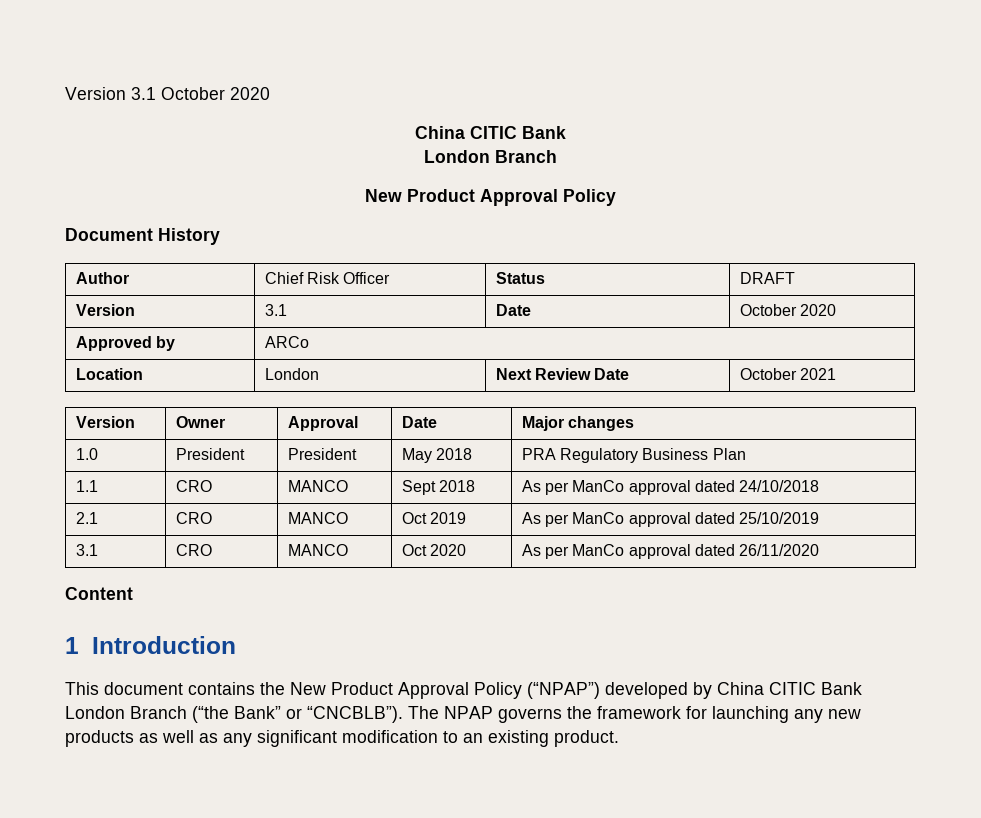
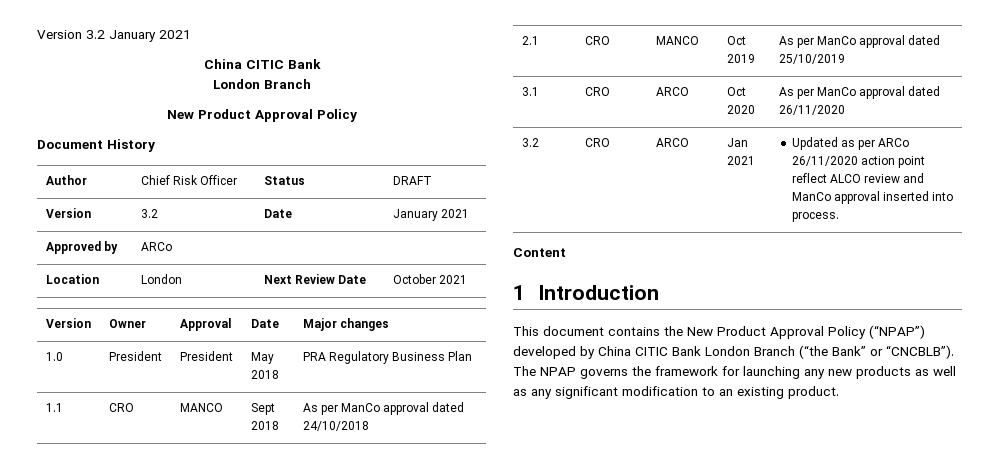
- Version 3.1 October 2020
+ Version 3.2 January 2021
- Version | 3.1 | Date | October 2020
+ Version | 3.2 | Date | January 2021
- 3.1 | CRO | MANCO | Oct 2020 | As per ManCo approval dated 26/11/2020
+ 3.1 | CRO | ARCO | Oct 2020 | As per ManCo approval dated 26/11/2020
+ 3.2 | CRO | ARCO | Jan 2021 | Updated as per ARCo 26/11/2020 action point reflect ALCO review and ManCo approval inserted into process.

